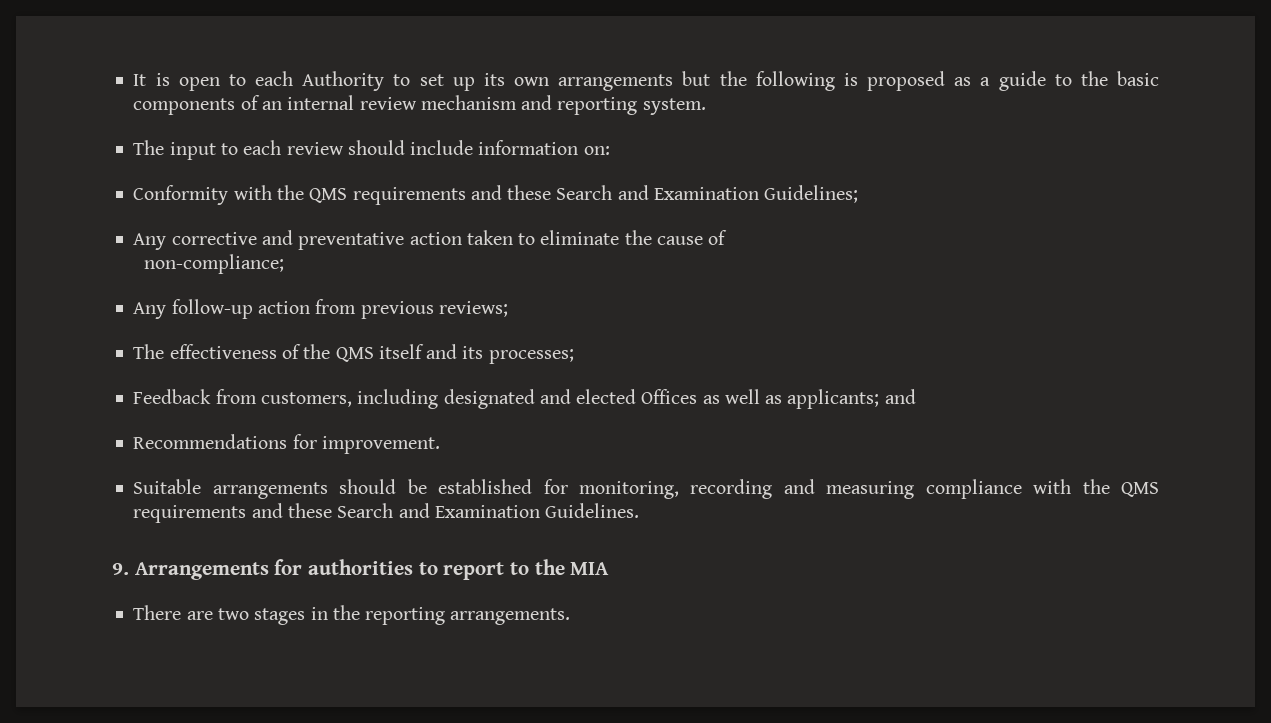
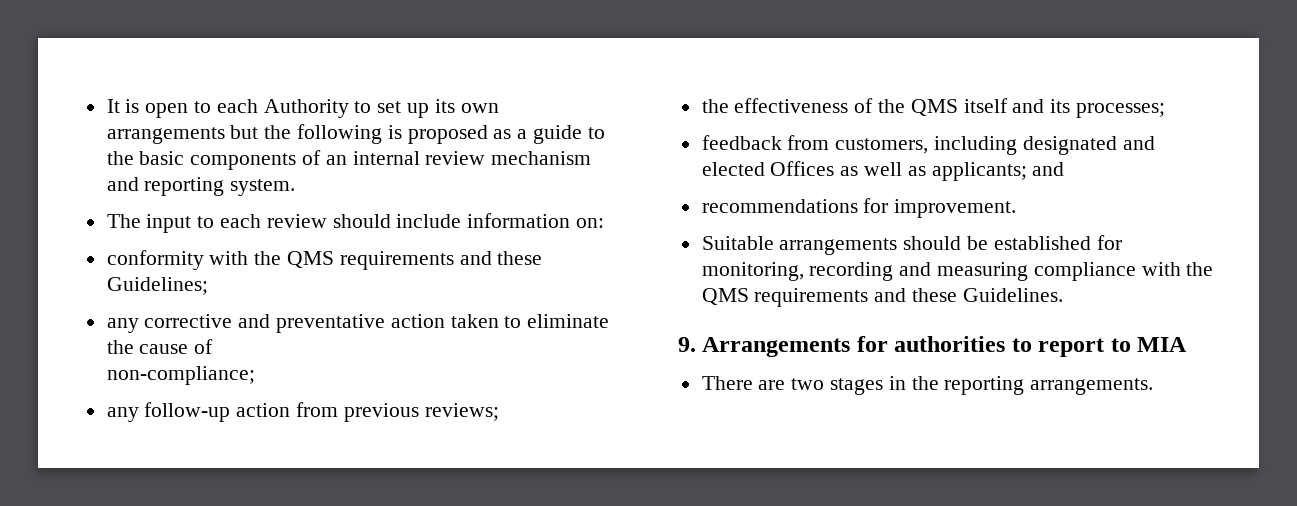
- Conformity with the QMS requirements and these Search and Examination Guidelines;
+ conformity with the QMS requirements and these Guidelines;
- Any corrective and preventative action taken to eliminate the cause of
+ any corrective and preventative action taken to eliminate the cause of
- Any follow-up action from previous reviews;
+ any follow-up action from previous reviews;
- The effectiveness of the QMS itself and its processes;
+ the effectiveness of the QMS itself and its processes;
- Feedback from customers, including designated and elected Offices as well as applicants; and
+ feedback from customers, including designated and elected Offices as well as applicants; and
- Recommendations for improvement.
+ recommendations for improvement.
- Suitable arrangements should be established for monitoring, recording and measuring compliance with the QMS requirements and these Search and Examination Guidelines.
+ Suitable arrangements should be established for monitoring, recording and measuring compliance with the QMS requirements and these Guidelines.
- 9. Arrangements for authorities to report to the MIA
+ 9. Arrangements for authorities to report to MIA

